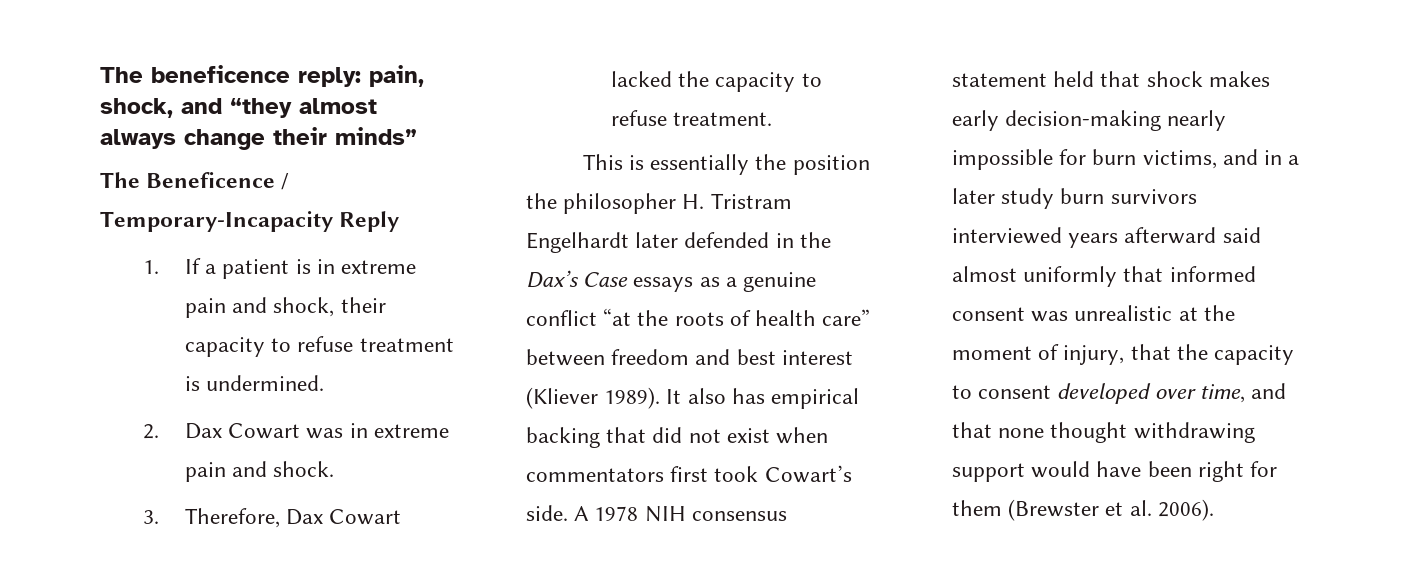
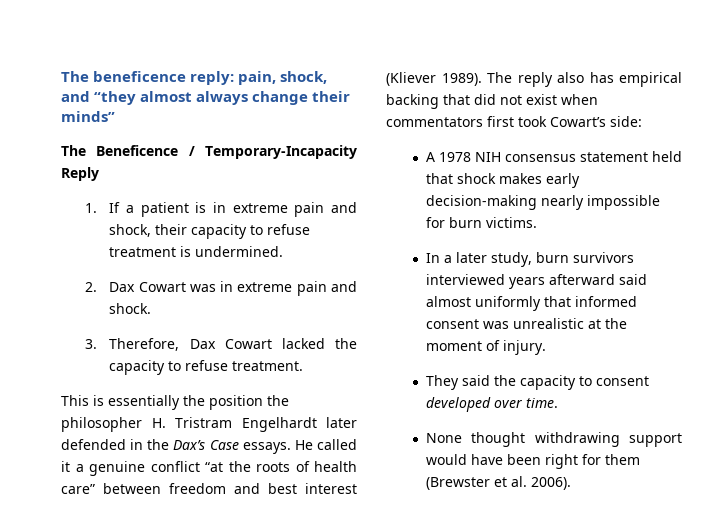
- This is essentially the position the philosopher H. Tristram Engelhardt later defended in the Dax’s Case essays as a genuine conflict “at the roots of health care” between freedom and best interest (Kliever 1989).
+ This is essentially the position the philosopher H. Tristram Engelhardt later defended in the Dax’s Case essays. He called it a genuine conflict “at the roots of health care” between freedom and best interest (Kliever 1989).
- It also has empirical backing that did not exist when commentators first took Cowart’s side. A 1978 NIH consensus statement held that shock makes early decision-making nearly impossible for burn victims, and in a later study burn survivors interviewed years afterward said almost uniformly that informed consent was unrealistic at the moment of injury, that the capacity to consent developed over time, and that none thought withdrawing support would have been right for them (Brewster et al. 2006).
+ The reply also has empirical backing that did not exist when commentators first took Cowart’s side:
+ A 1978 NIH consensus statement held that shock makes early decision-making nearly impossible for burn victims.
+ In a later study, burn survivors interviewed years afterward said almost uniformly that informed consent was unrealistic at the moment of injury.
+ They said the capacity to consent developed over time.
+ None thought withdrawing support would have been right for them (Brewster et al. 2006).

